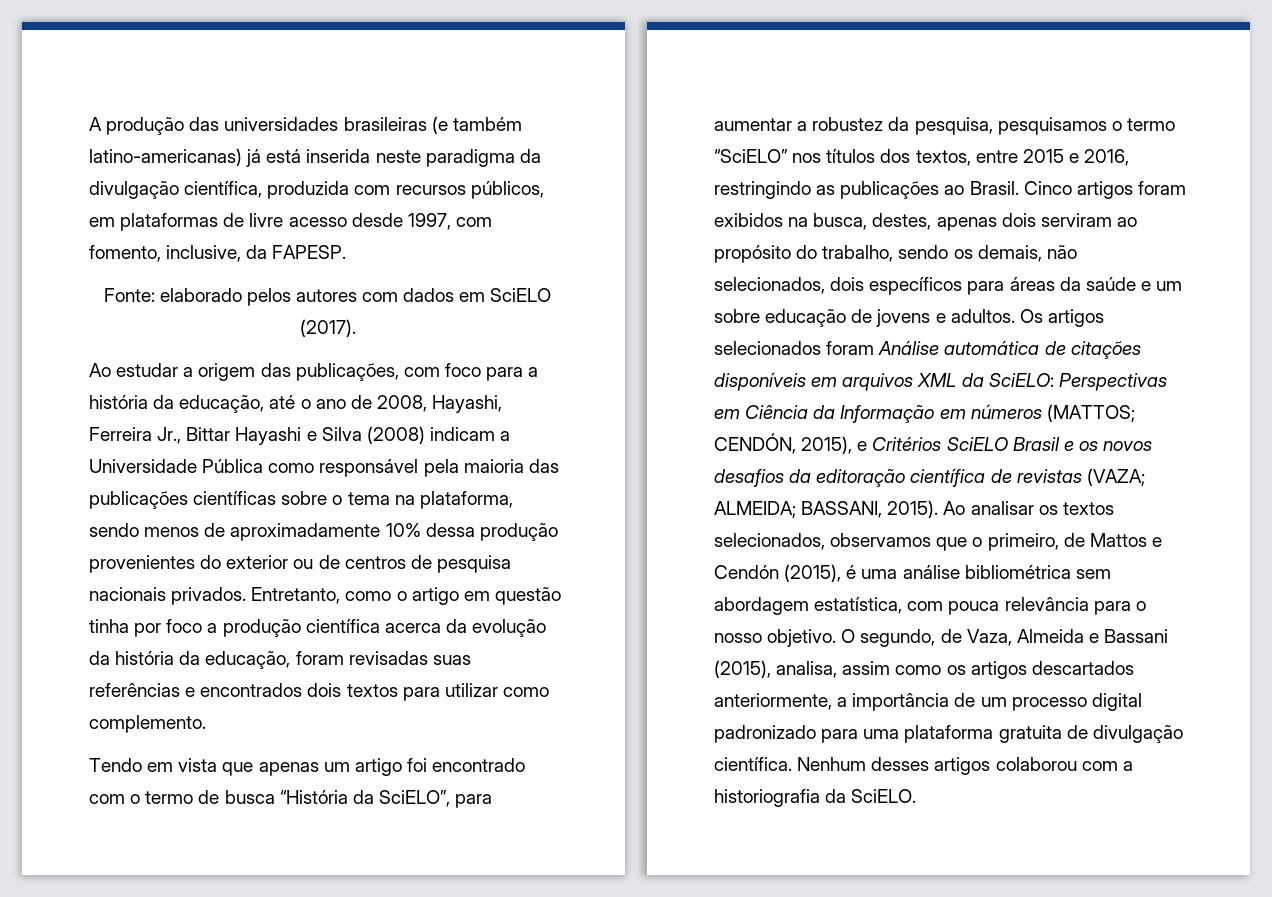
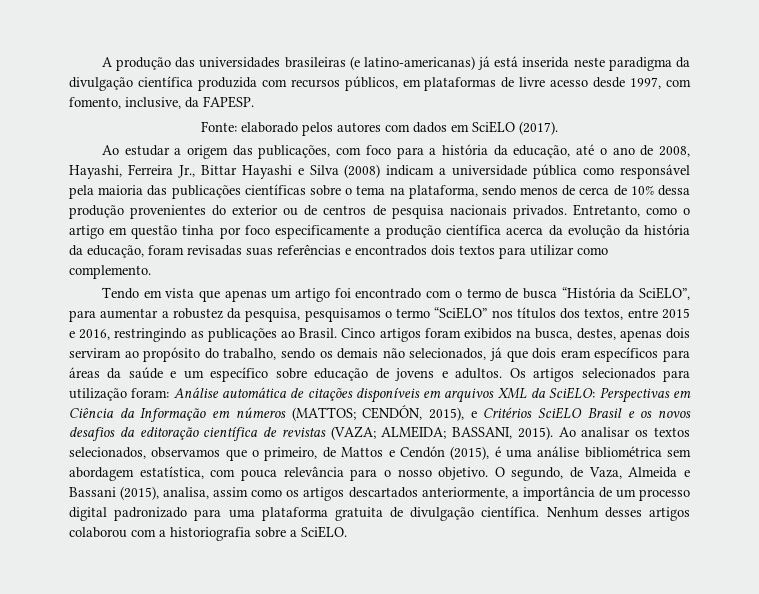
- A produção das universidades brasileiras (e também latino-americanas) já está inserida neste paradigma da divulgação científica, produzida com recursos públicos, em plataformas de livre acesso desde 1997, com fomento, inclusive, da FAPESP.
+ A produção das universidades brasileiras (e latino-americanas) já está inserida neste paradigma da divulgação científica produzida com recursos públicos, em plataformas de livre acesso desde 1997, com fomento, inclusive, da FAPESP.
- Ao estudar a origem das publicações, com foco para a história da educação, até o ano de 2008, Hayashi, Ferreira Jr., Bittar Hayashi e Silva (2008) indicam a Universidade Pública como responsável pela maioria das publicações científicas sobre o tema na plataforma, sendo menos de aproximadamente 10% dessa produção provenientes do exterior ou de centros de pesquisa nacionais privados.
+ Ao estudar a origem das publicações, com foco para a história da educação, até o ano de 2008, Hayashi, Ferreira Jr., Bittar Hayashi e Silva (2008) indicam a universidade pública como responsável pela maioria das publicações científicas sobre o tema na plataforma, sendo menos de cerca de 10% dessa produção provenientes do exterior ou de centros de pesquisa nacionais privados.
- Entretanto, como o artigo em questão tinha por foco a produção científica acerca da evolução da história da educação, foram revisadas suas referências e encontrados dois textos para utilizar como complemento.
+ Entretanto, como o artigo em questão tinha por foco especificamente a produção científica acerca da evolução da história da educação, foram revisadas suas referências e encontrados dois textos para utilizar como complemento.
- Cinco artigos foram exibidos na busca, destes, apenas dois serviram ao propósito do trabalho, sendo os demais, não selecionados, dois específicos para áreas da saúde e um sobre educação de jovens e adultos.
+ Cinco artigos foram exibidos na busca, destes, apenas dois serviram ao propósito do trabalho, sendo os demais não selecionados, já que dois eram específicos para áreas da saúde e um específico sobre educação de jovens e adultos.
- Os artigos selecionados foram Análise automática de citações disponíveis em arquivos XML da SciELO: Perspectivas em Ciência da Informação em números (MATTOS; CENDÓN, 2015), e Critérios SciELO Brasil e os novos desafios da editoração científica de revistas (VAZA; ALMEIDA; BASSANI, 2015).
+ Os artigos selecionados para utilização foram: Análise automática de citações disponíveis em arquivos XML da SciELO: Perspectivas em Ciência da Informação em números (MATTOS; CENDÓN, 2015), e Critérios SciELO Brasil e os novos desafios da editoração científica de revistas (VAZA; ALMEIDA; BASSANI, 2015).
- Nenhum desses artigos colaborou com a historiografia da SciELO.
+ Nenhum desses artigos colaborou com a historiografia sobre a SciELO.

